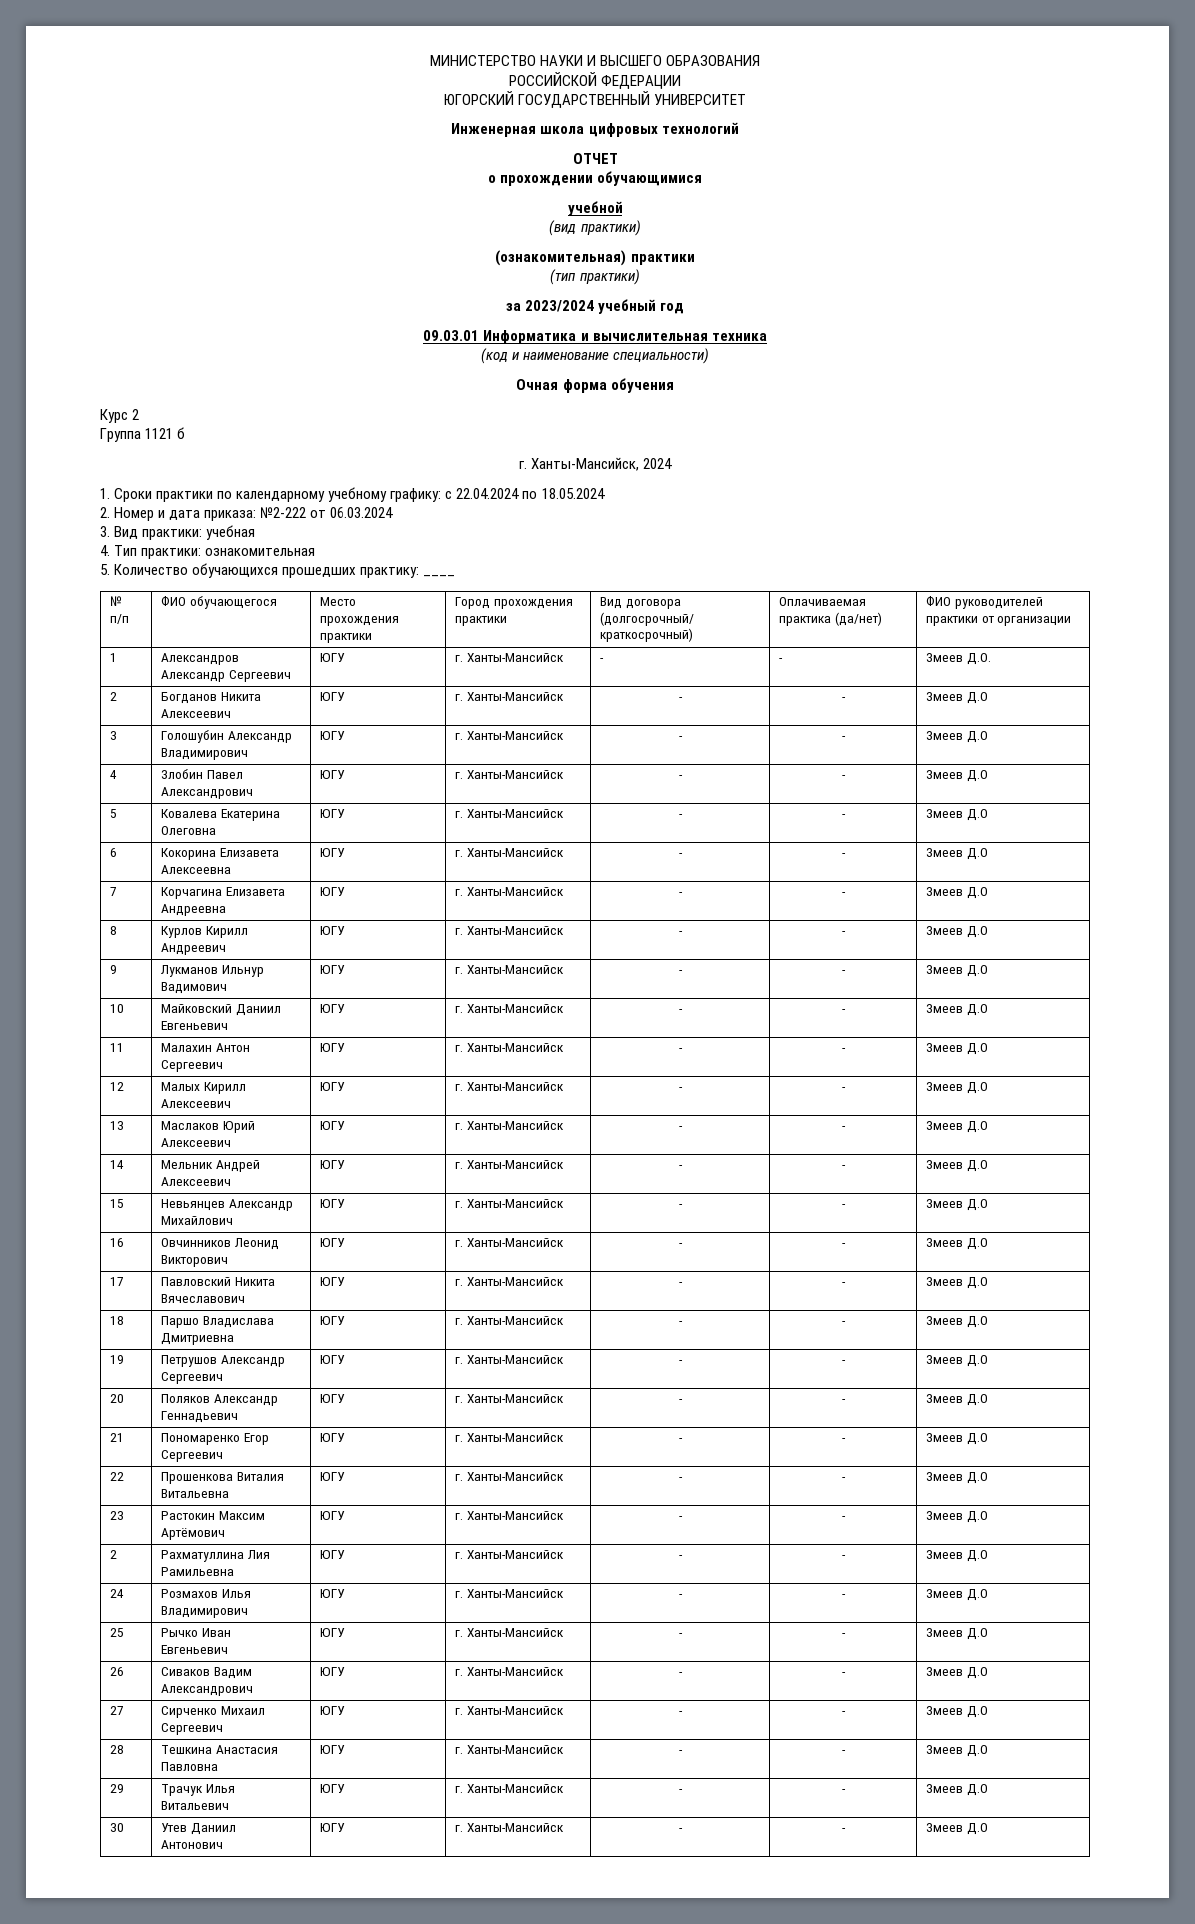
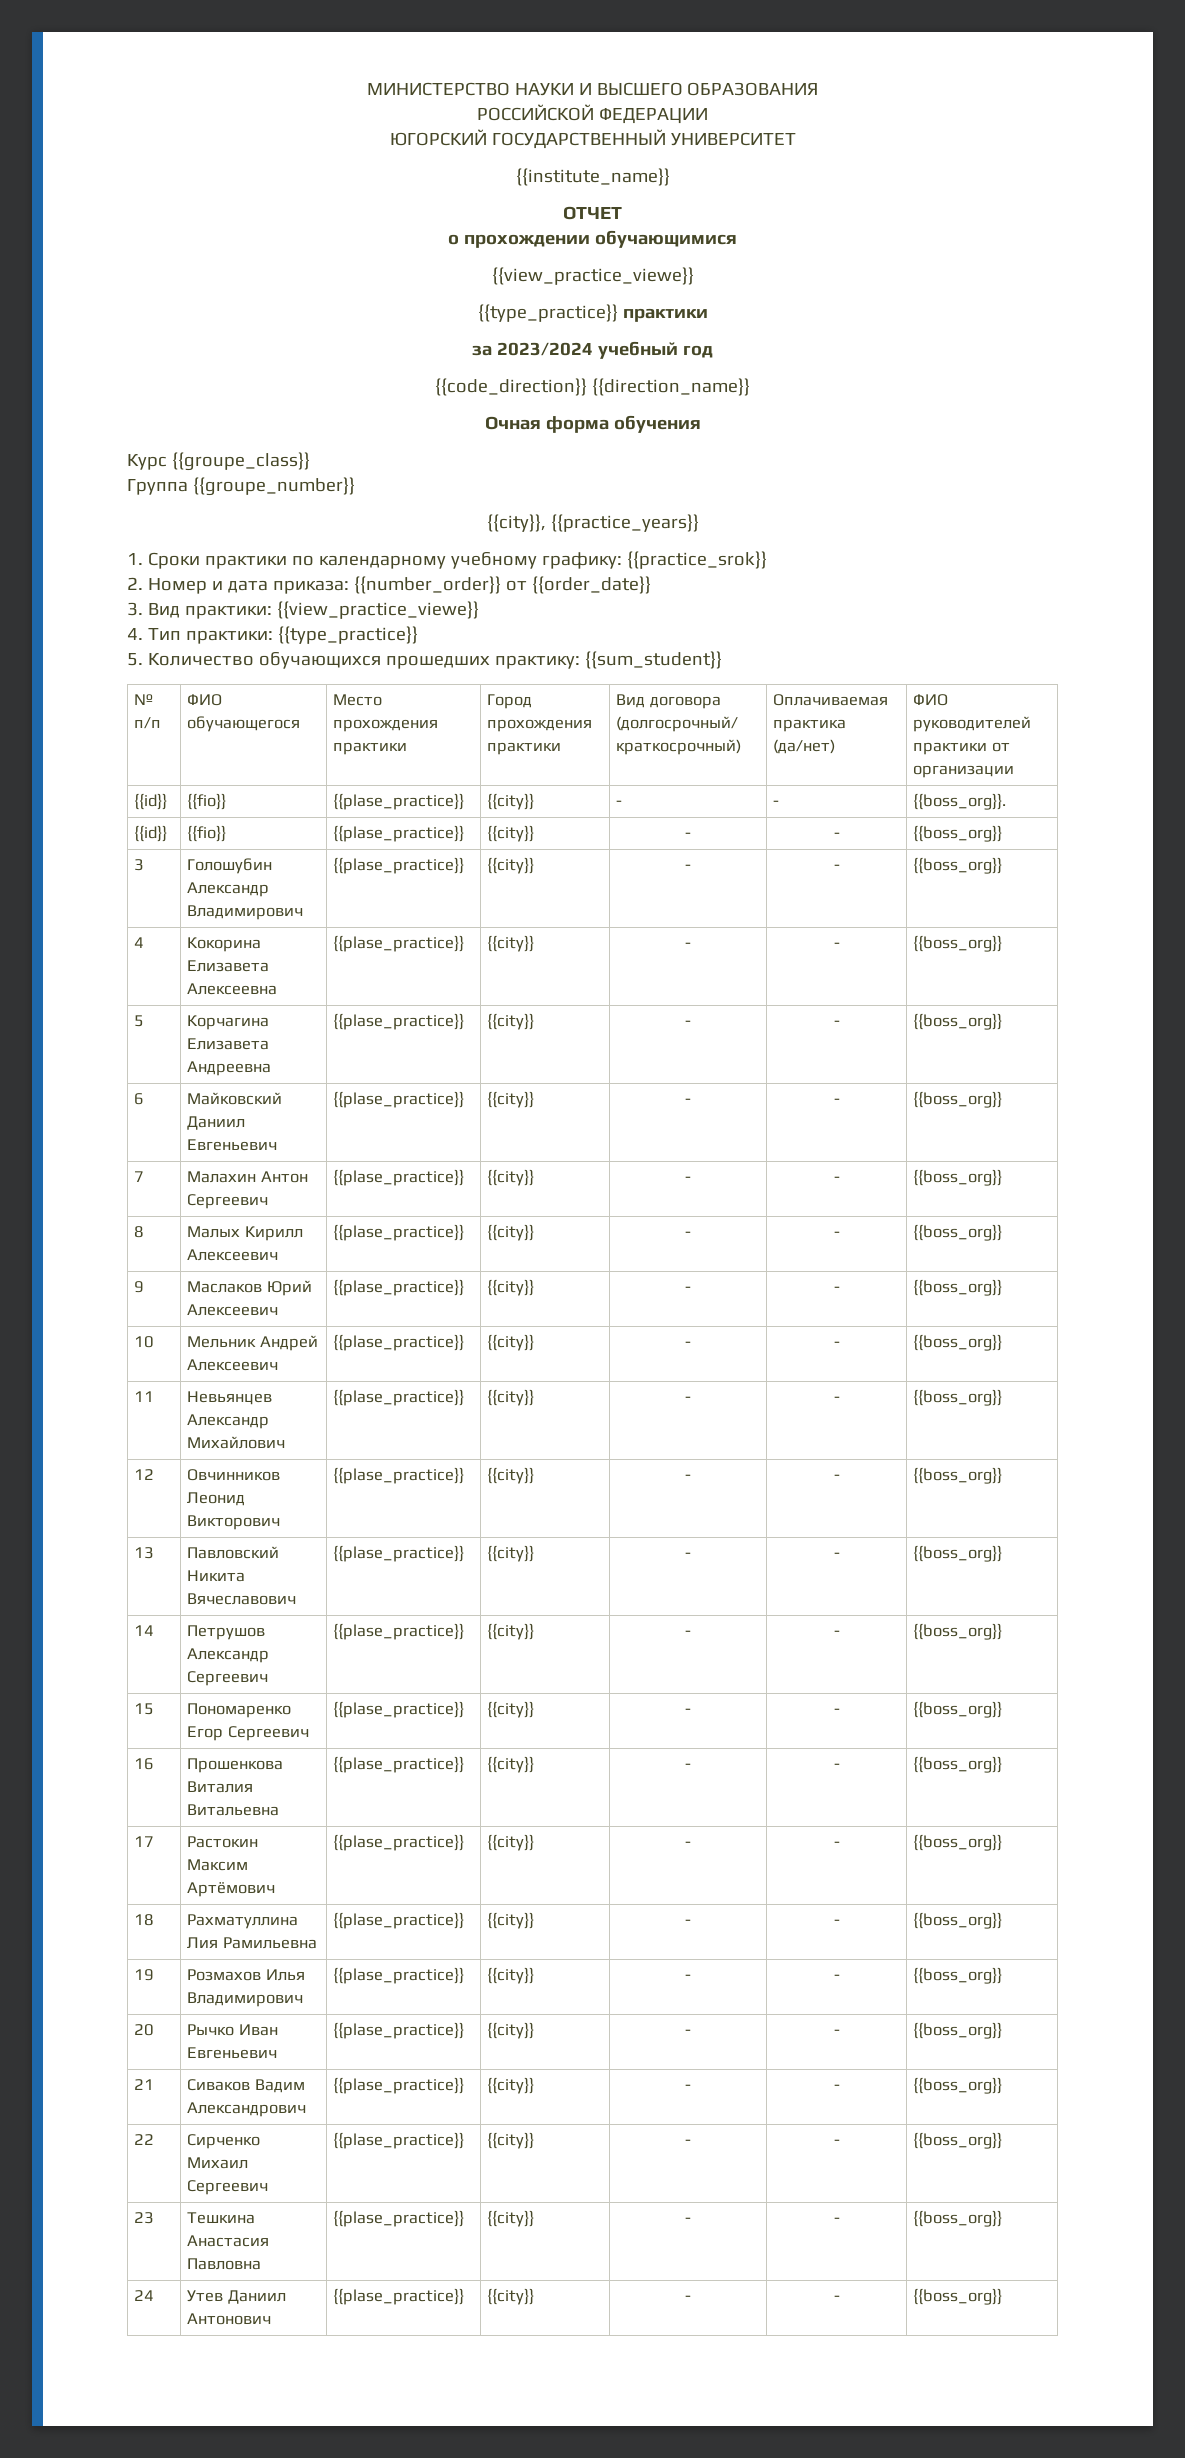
- Инженерная школа цифровых технологий
+ {{institute_name}}
  о прохождении обучающимися
- учебной
- (вид практики)
- (ознакомительная) практики
- (тип практики)
+ {{view_practice_viewe}}
+ {{type_practice}} практики
- 09.03.01 Информатика и вычислительная техника
- (код и наименование специальности)
+ {{code_direction}} {{direction_name}}
- Курс 2
+ Курс {{groupe_class}}
- Группа 1121 б
- г. Ханты-Мансийск, 2024
+ Группа {{groupe_number}}
+ {{city}}, {{practice_years}}
- 1. Сроки практики по календарному учебному графику: с 22.04.2024 по 18.05.2024
+ 1. Сроки практики по календарному учебному графику: {{practice_srok}}
- 2. Номер и дата приказа: №2-222 от 06.03.2024
+ 2. Номер и дата приказа: {{number_order}} от {{order_date}}
- 3. Вид практики: учебная
+ 3. Вид практики: {{view_practice_viewe}}
- 4. Тип практики: ознакомительная
+ 4. Тип практики: {{type_practice}}
- 5. Количество обучающихся прошедших практику: ____
+ 5. Количество обучающихся прошедших практику: {{sum_student}}
- 1 | Александров Александр Сергеевич | ЮГУ | г. Ханты-Мансийск | - | - | Змеев Д.О.
- 2 | Богданов Никита Алексеевич | ЮГУ | г. Ханты-Мансийск | - | - | Змеев Д.О
+ {{id}} | {{fio}} | {{plase_practice}} | {{city}} | - | - | {{boss_org}}.
+ {{id}} | {{fio}} | {{plase_practice}} | {{city}} | - | - | {{boss_org}}
- 3 | Голошубин Александр Владимирович | ЮГУ | г. Ханты-Мансийск | - | - | Змеев Д.О
+ 3 | Голошубин Александр Владимирович | {{plase_practice}} | {{city}} | - | - | {{boss_org}}
- 4 | Злобин Павел Александрович | ЮГУ | г. Ханты-Мансийск | - | - | Змеев Д.О
+ 4 | Кокорина Елизавета Алексеевна | {{plase_practice}} | {{city}} | - | - | {{boss_org}}
- 5 | Ковалева Екатерина Олеговна | ЮГУ | г. Ханты-Мансийск | - | - | Змеев Д.О
+ 5 | Корчагина Елизавета Андреевна | {{plase_practice}} | {{city}} | - | - | {{boss_org}}
- 6 | Кокорина Елизавета Алексеевна | ЮГУ | г. Ханты-Мансийск | - | - | Змеев Д.О
+ 6 | Майковский Даниил Евгеньевич | {{plase_practice}} | {{city}} | - | - | {{boss_org}}
- 7 | Корчагина Елизавета Андреевна | ЮГУ | г. Ханты-Мансийск | - | - | Змеев Д.О
+ 7 | Малахин Антон Сергеевич | {{plase_practice}} | {{city}} | - | - | {{boss_org}}
- 8 | Курлов Кирилл Андреевич | ЮГУ | г. Ханты-Мансийск | - | - | Змеев Д.О
+ 8 | Малых Кирилл Алексеевич | {{plase_practice}} | {{city}} | - | - | {{boss_org}}
- 9 | Лукманов Ильнур Вадимович | ЮГУ | г. Ханты-Мансийск | - | - | Змеев Д.О
+ 9 | Маслаков Юрий Алексеевич | {{plase_practice}} | {{city}} | - | - | {{boss_org}}
- 10 | Майковский Даниил Евгеньевич | ЮГУ | г. Ханты-Мансийск | - | - | Змеев Д.О
+ 10 | Мельник Андрей Алексеевич | {{plase_practice}} | {{city}} | - | - | {{boss_org}}
- 11 | Малахин Антон Сергеевич | ЮГУ | г. Ханты-Мансийск | - | - | Змеев Д.О
+ 11 | Невьянцев Александр Михайлович | {{plase_practice}} | {{city}} | - | - | {{boss_org}}
- 12 | Малых Кирилл Алексеевич | ЮГУ | г. Ханты-Мансийск | - | - | Змеев Д.О
+ 12 | Овчинников Леонид Викторович | {{plase_practice}} | {{city}} | - | - | {{boss_org}}
- 13 | Маслаков Юрий Алексеевич | ЮГУ | г. Ханты-Мансийск | - | - | Змеев Д.О
+ 13 | Павловский Никита Вячеславович | {{plase_practice}} | {{city}} | - | - | {{boss_org}}
- 14 | Мельник Андрей Алексеевич | ЮГУ | г. Ханты-Мансийск | - | - | Змеев Д.О
+ 14 | Петрушов Александр Сергеевич | {{plase_practice}} | {{city}} | - | - | {{boss_org}}
- 15 | Невьянцев Александр Михайлович | ЮГУ | г. Ханты-Мансийск | - | - | Змеев Д.О
+ 15 | Пономаренко Егор Сергеевич | {{plase_practice}} | {{city}} | - | - | {{boss_org}}
- 16 | Овчинников Леонид Викторович | ЮГУ | г. Ханты-Мансийск | - | - | Змеев Д.О
+ 16 | Прошенкова Виталия Витальевна | {{plase_practice}} | {{city}} | - | - | {{boss_org}}
- 17 | Павловский Никита Вячеславович | ЮГУ | г. Ханты-Мансийск | - | - | Змеев Д.О
+ 17 | Растокин Максим Артёмович | {{plase_practice}} | {{city}} | - | - | {{boss_org}}
- 18 | Паршо Владислава Дмитриевна | ЮГУ | г. Ханты-Мансийск | - | - | Змеев Д.О
+ 18 | Рахматуллина Лия Рамильевна | {{plase_practice}} | {{city}} | - | - | {{boss_org}}
- 19 | Петрушов Александр Сергеевич | ЮГУ | г. Ханты-Мансийск | - | - | Змеев Д.О
+ 19 | Розмахов Илья Владимирович | {{plase_practice}} | {{city}} | - | - | {{boss_org}}
- 20 | Поляков Александр Геннадьевич | ЮГУ | г. Ханты-Мансийск | - | - | Змеев Д.О
+ 20 | Рычко Иван Евгеньевич | {{plase_practice}} | {{city}} | - | - | {{boss_org}}
- 21 | Пономаренко Егор Сергеевич | ЮГУ | г. Ханты-Мансийск | - | - | Змеев Д.О
+ 21 | Сиваков Вадим Александрович | {{plase_practice}} | {{city}} | - | - | {{boss_org}}
- 22 | Прошенкова Виталия Витальевна | ЮГУ | г. Ханты-Мансийск | - | - | Змеев Д.О
+ 22 | Сирченко Михаил Сергеевич | {{plase_practice}} | {{city}} | - | - | {{boss_org}}
- 23 | Растокин Максим Артёмович | ЮГУ | г. Ханты-Мансийск | - | - | Змеев Д.О
- 2 | Рахматуллина Лия Рамильевна | ЮГУ | г. Ханты-Мансийск | - | - | Змеев Д.О
- 24 | Розмахов Илья Владимирович | ЮГУ | г. Ханты-Мансийск | - | - | Змеев Д.О
- 25 | Рычко Иван Евгеньевич | ЮГУ | г. Ханты-Мансийск | - | - | Змеев Д.О
- 26 | Сиваков Вадим Александрович | ЮГУ | г. Ханты-Мансийск | - | - | Змеев Д.О
- 27 | Сирченко Михаил Сергеевич | ЮГУ | г. Ханты-Мансийск | - | - | Змеев Д.О
- 28 | Тешкина Анастасия Павловна | ЮГУ | г. Ханты-Мансийск | - | - | Змеев Д.О
- 29 | Трачук Илья Витальевич | ЮГУ | г. Ханты-Мансийск | - | - | Змеев Д.О
- 30 | Утев Даниил Антонович | ЮГУ | г. Ханты-Мансийск | - | - | Змеев Д.О
+ 23 | Тешкина Анастасия Павловна | {{plase_practice}} | {{city}} | - | - | {{boss_org}}
+ 24 | Утев Даниил Антонович | {{plase_practice}} | {{city}} | - | - | {{boss_org}}

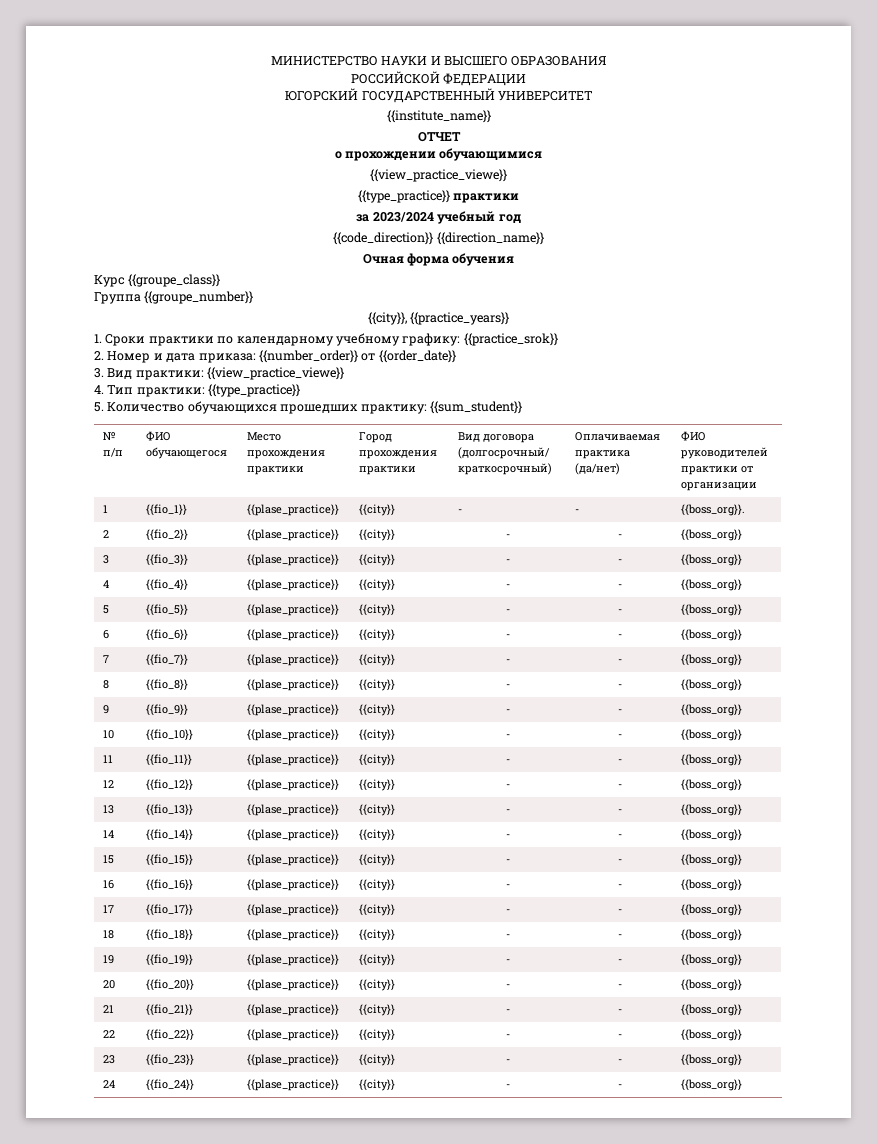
- {{id}} | {{fio}} | {{plase_practice}} | {{city}} | - | - | {{boss_org}}.
+ 1 | {{fio_1}} | {{plase_practice}} | {{city}} | - | - | {{boss_org}}.
- {{id}} | {{fio}} | {{plase_practice}} | {{city}} | - | - | {{boss_org}}
+ 2 | {{fio_2}} | {{plase_practice}} | {{city}} | - | - | {{boss_org}}
- 3 | Голошубин Александр Владимирович | {{plase_practice}} | {{city}} | - | - | {{boss_org}}
+ 3 | {{fio_3}} | {{plase_practice}} | {{city}} | - | - | {{boss_org}}
- 4 | Кокорина Елизавета Алексеевна | {{plase_practice}} | {{city}} | - | - | {{boss_org}}
+ 4 | {{fio_4}} | {{plase_practice}} | {{city}} | - | - | {{boss_org}}
- 5 | Корчагина Елизавета Андреевна | {{plase_practice}} | {{city}} | - | - | {{boss_org}}
+ 5 | {{fio_5}} | {{plase_practice}} | {{city}} | - | - | {{boss_org}}
- 6 | Майковский Даниил Евгеньевич | {{plase_practice}} | {{city}} | - | - | {{boss_org}}
+ 6 | {{fio_6}} | {{plase_practice}} | {{city}} | - | - | {{boss_org}}
- 7 | Малахин Антон Сергеевич | {{plase_practice}} | {{city}} | - | - | {{boss_org}}
+ 7 | {{fio_7}} | {{plase_practice}} | {{city}} | - | - | {{boss_org}}
- 8 | Малых Кирилл Алексеевич | {{plase_practice}} | {{city}} | - | - | {{boss_org}}
+ 8 | {{fio_8}} | {{plase_practice}} | {{city}} | - | - | {{boss_org}}
- 9 | Маслаков Юрий Алексеевич | {{plase_practice}} | {{city}} | - | - | {{boss_org}}
+ 9 | {{fio_9}} | {{plase_practice}} | {{city}} | - | - | {{boss_org}}
- 10 | Мельник Андрей Алексеевич | {{plase_practice}} | {{city}} | - | - | {{boss_org}}
+ 10 | {{fio_10}} | {{plase_practice}} | {{city}} | - | - | {{boss_org}}
- 11 | Невьянцев Александр Михайлович | {{plase_practice}} | {{city}} | - | - | {{boss_org}}
+ 11 | {{fio_11}} | {{plase_practice}} | {{city}} | - | - | {{boss_org}}
- 12 | Овчинников Леонид Викторович | {{plase_practice}} | {{city}} | - | - | {{boss_org}}
+ 12 | {{fio_12}} | {{plase_practice}} | {{city}} | - | - | {{boss_org}}
- 13 | Павловский Никита Вячеславович | {{plase_practice}} | {{city}} | - | - | {{boss_org}}
+ 13 | {{fio_13}} | {{plase_practice}} | {{city}} | - | - | {{boss_org}}
- 14 | Петрушов Александр Сергеевич | {{plase_practice}} | {{city}} | - | - | {{boss_org}}
+ 14 | {{fio_14}} | {{plase_practice}} | {{city}} | - | - | {{boss_org}}
- 15 | Пономаренко Егор Сергеевич | {{plase_practice}} | {{city}} | - | - | {{boss_org}}
+ 15 | {{fio_15}} | {{plase_practice}} | {{city}} | - | - | {{boss_org}}
- 16 | Прошенкова Виталия Витальевна | {{plase_practice}} | {{city}} | - | - | {{boss_org}}
+ 16 | {{fio_16}} | {{plase_practice}} | {{city}} | - | - | {{boss_org}}
- 17 | Растокин Максим Артёмович | {{plase_practice}} | {{city}} | - | - | {{boss_org}}
+ 17 | {{fio_17}} | {{plase_practice}} | {{city}} | - | - | {{boss_org}}
- 18 | Рахматуллина Лия Рамильевна | {{plase_practice}} | {{city}} | - | - | {{boss_org}}
+ 18 | {{fio_18}} | {{plase_practice}} | {{city}} | - | - | {{boss_org}}
- 19 | Розмахов Илья Владимирович | {{plase_practice}} | {{city}} | - | - | {{boss_org}}
+ 19 | {{fio_19}} | {{plase_practice}} | {{city}} | - | - | {{boss_org}}
- 20 | Рычко Иван Евгеньевич | {{plase_practice}} | {{city}} | - | - | {{boss_org}}
+ 20 | {{fio_20}} | {{plase_practice}} | {{city}} | - | - | {{boss_org}}
- 21 | Сиваков Вадим Александрович | {{plase_practice}} | {{city}} | - | - | {{boss_org}}
+ 21 | {{fio_21}} | {{plase_practice}} | {{city}} | - | - | {{boss_org}}
- 22 | Сирченко Михаил Сергеевич | {{plase_practice}} | {{city}} | - | - | {{boss_org}}
+ 22 | {{fio_22}} | {{plase_practice}} | {{city}} | - | - | {{boss_org}}
- 23 | Тешкина Анастасия Павловна | {{plase_practice}} | {{city}} | - | - | {{boss_org}}
+ 23 | {{fio_23}} | {{plase_practice}} | {{city}} | - | - | {{boss_org}}
- 24 | Утев Даниил Антонович | {{plase_practice}} | {{city}} | - | - | {{boss_org}}
+ 24 | {{fio_24}} | {{plase_practice}} | {{city}} | - | - | {{boss_org}}

